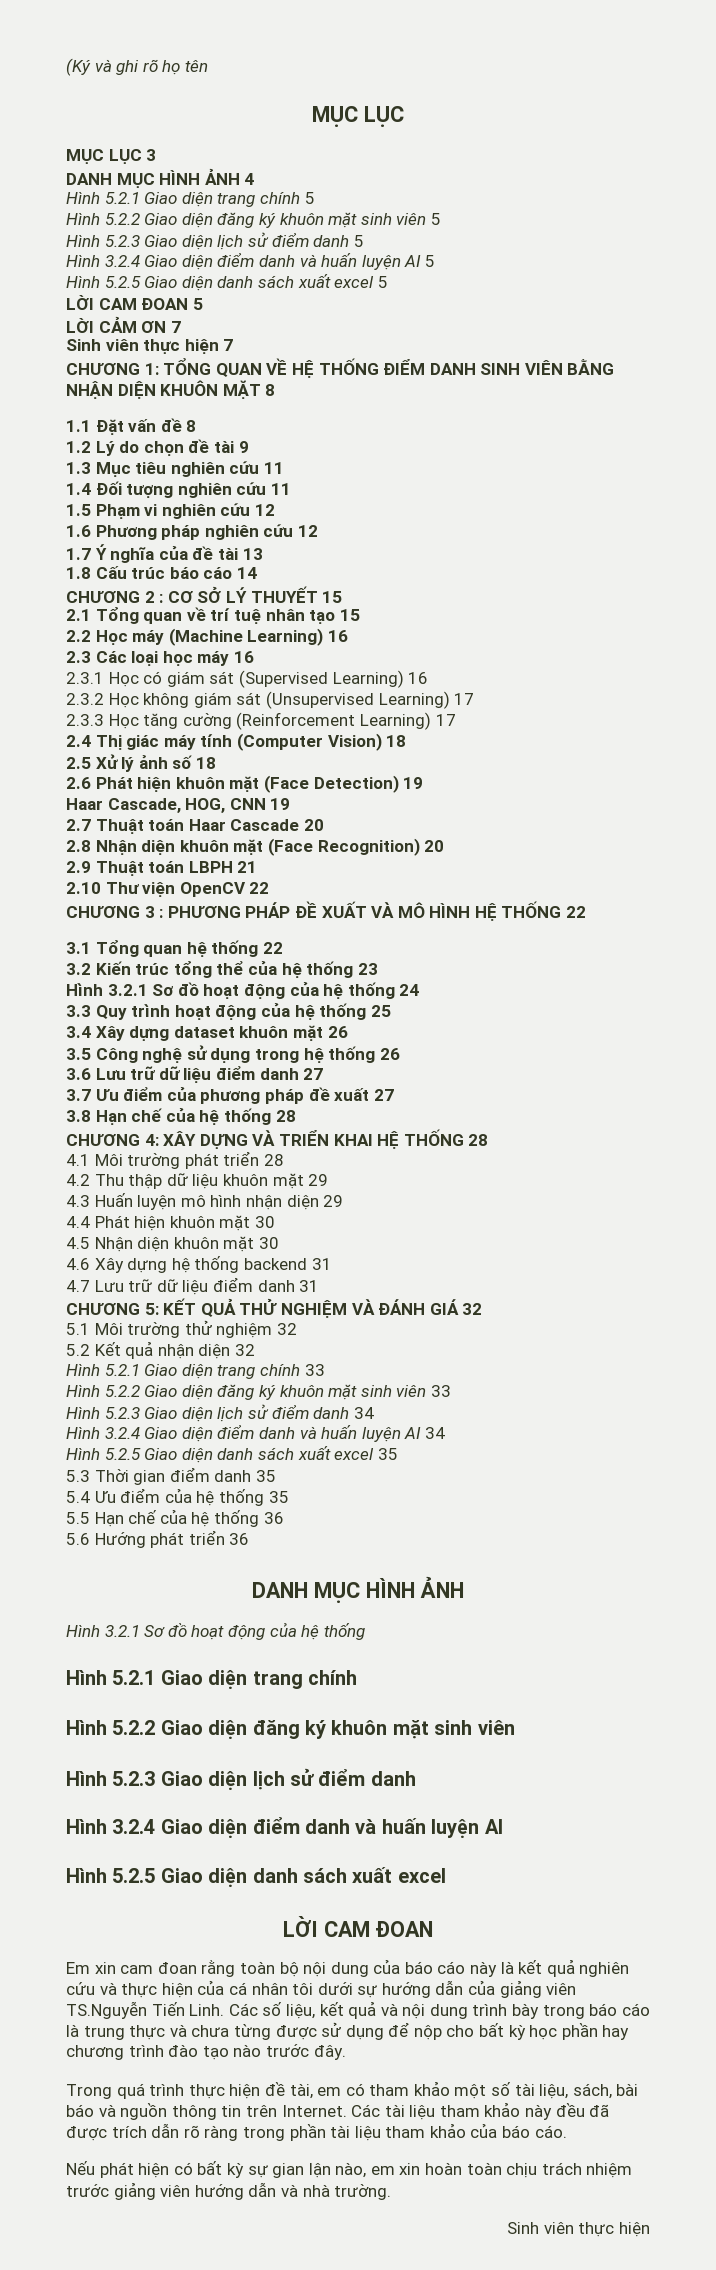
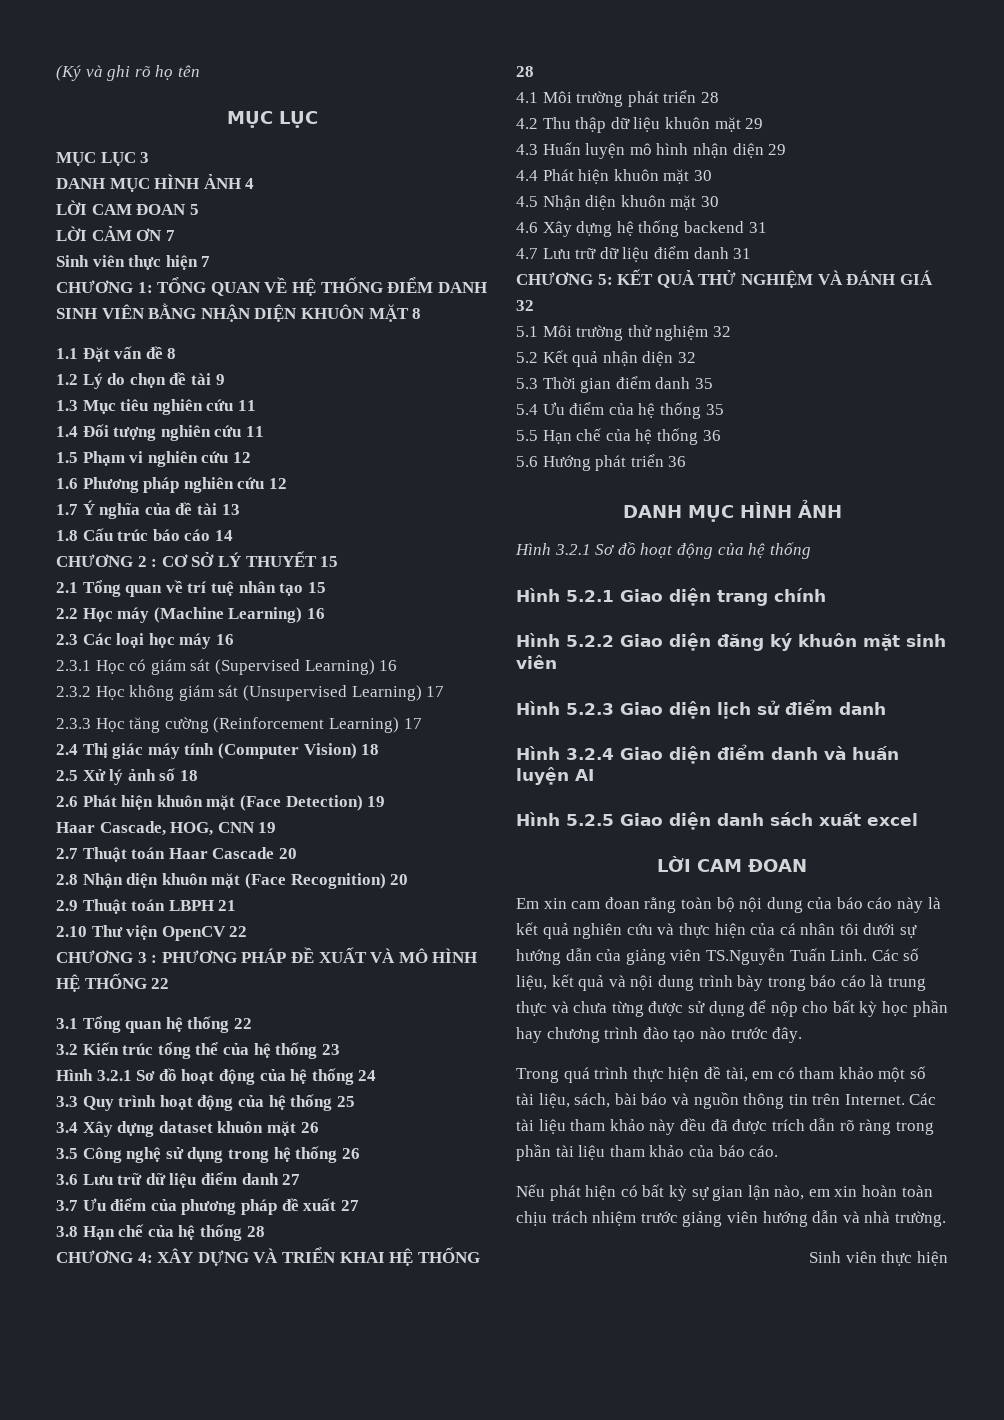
- Hình 5.2.1 Giao diện trang chính 5
- Hình 5.2.2 Giao diện đăng ký khuôn mặt sinh viên 5
- Hình 5.2.3 Giao diện lịch sử điểm danh 5
- Hình 3.2.4 Giao diện điểm danh và huấn luyện AI 5
- Hình 5.2.5 Giao diện danh sách xuất excel 5
- Hình 5.2.1 Giao diện trang chính 33
- Hình 5.2.2 Giao diện đăng ký khuôn mặt sinh viên 33
- Hình 5.2.3 Giao diện lịch sử điểm danh 34
- Hình 3.2.4 Giao diện điểm danh và huấn luyện AI 34
- Hình 5.2.5 Giao diện danh sách xuất excel 35
- Em xin cam đoan rằng toàn bộ nội dung của báo cáo này là kết quả nghiên cứu và thực hiện của cá nhân tôi dưới sự hướng dẫn của giảng viên TS.Nguyễn Tiến Linh.
+ Em xin cam đoan rằng toàn bộ nội dung của báo cáo này là kết quả nghiên cứu và thực hiện của cá nhân tôi dưới sự hướng dẫn của giảng viên TS.Nguyễn Tuấn Linh.

